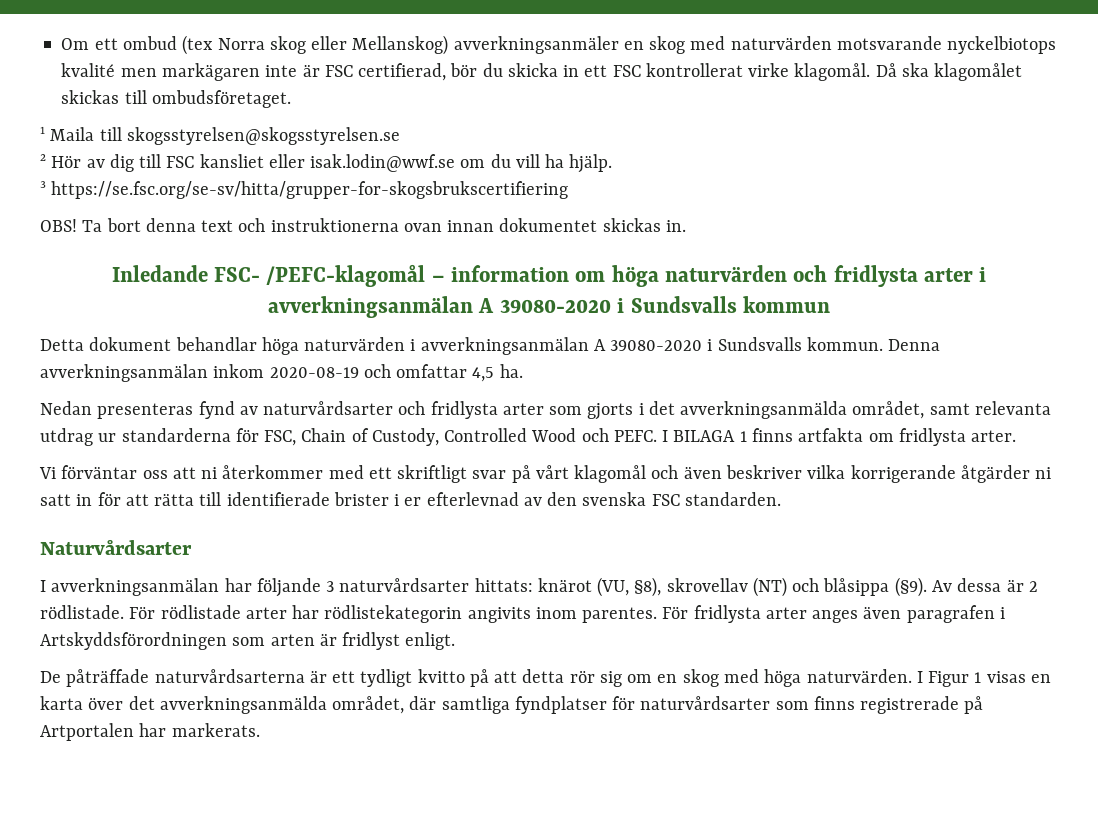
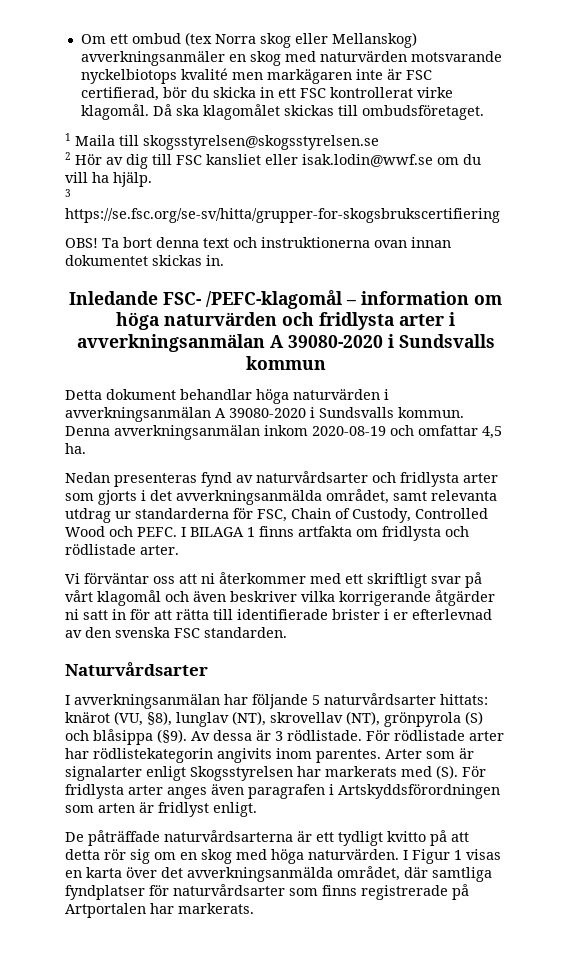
- I BILAGA 1 finns artfakta om fridlysta arter.
+ I BILAGA 1 finns artfakta om fridlysta och rödlistade arter.
- I avverkningsanmälan har följande 3 naturvårdsarter hittats: knärot (VU, §8), skrovellav (NT) och blåsippa (§9).
+ I avverkningsanmälan har följande 5 naturvårdsarter hittats: knärot (VU, §8), lunglav (NT), skrovellav (NT), grönpyrola (S) och blåsippa (§9).
- Av dessa är 2 rödlistade.
+ Av dessa är 3 rödlistade.
- För fridlysta arter anges även paragrafen i Artskyddsförordningen som arten är fridlyst enligt.
+ Arter som är signalarter enligt Skogsstyrelsen har markerats med (S). För fridlysta arter anges även paragrafen i Artskyddsförordningen som arten är fridlyst enligt.

